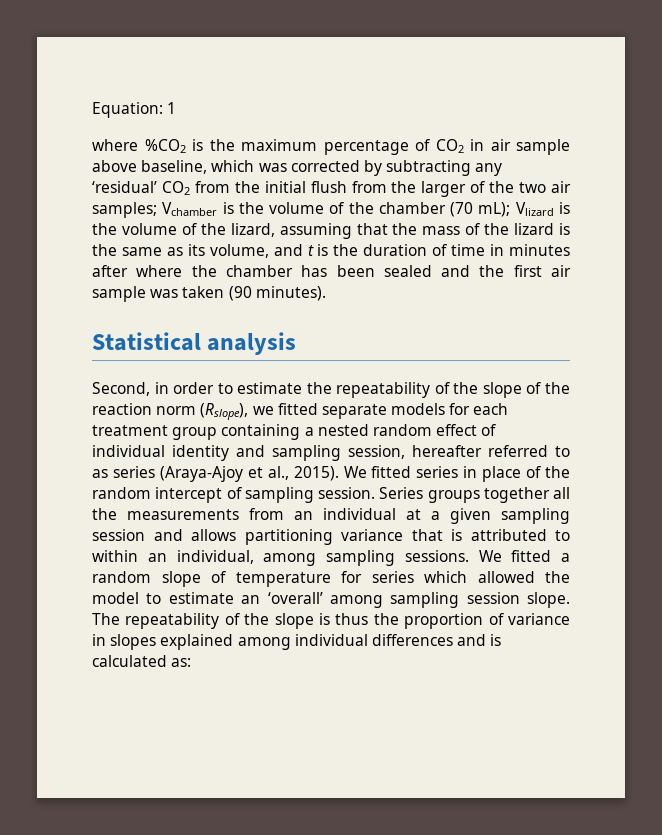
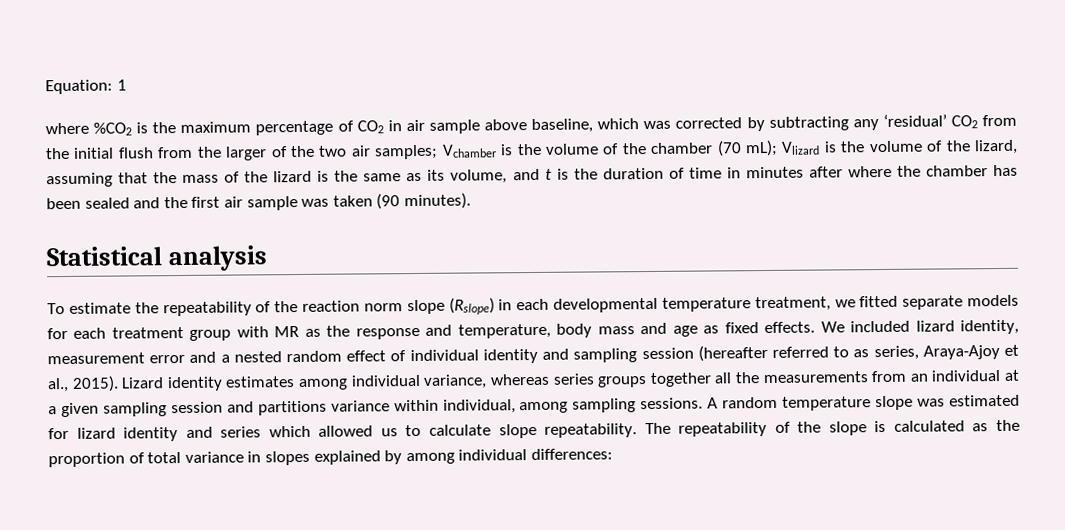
- Second, in order to estimate the repeatability of the slope of the reaction norm (Rslope), we fitted separate models for each treatment group containing a nested random effect of individual identity and sampling session, hereafter referred to as series (Araya-Ajoy et al., 2015).
+ To estimate the repeatability of the reaction norm slope (Rslope) in each developmental temperature treatment, we fitted separate models for each treatment group with MR as the response and temperature, body mass and age as fixed effects. We included lizard identity, measurement error and a nested random effect of individual identity and sampling session (hereafter referred to as series, Araya-Ajoy et al., 2015).
- We fitted series in place of the random intercept of sampling session. Series groups together all the measurements from an individual at a given sampling session and allows partitioning variance that is attributed to within an individual, among sampling sessions. We fitted a random slope of temperature for series which allowed the model to estimate an ‘overall’ among sampling session slope.
+ Lizard identity estimates among individual variance, whereas series groups together all the measurements from an individual at a given sampling session and partitions variance within individual, among sampling sessions. A random temperature slope was estimated for lizard identity and series which allowed us to calculate slope repeatability.
- The repeatability of the slope is thus the proportion of variance in slopes explained among individual differences and is calculated as:
+ The repeatability of the slope is calculated as the proportion of total variance in slopes explained by among individual differences:

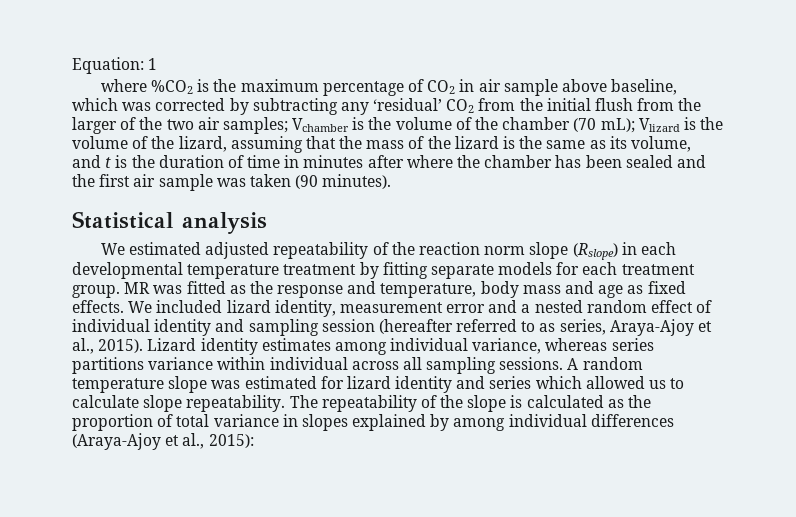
- To estimate the repeatability of the reaction norm slope (Rslope) in each developmental temperature treatment, we fitted separate models for each treatment group with MR as the response and temperature, body mass and age as fixed effects.
+ We estimated adjusted repeatability of the reaction norm slope (Rslope) in each developmental temperature treatment by fitting separate models for each treatment group. MR was fitted as the response and temperature, body mass and age as fixed effects.
- Lizard identity estimates among individual variance, whereas series groups together all the measurements from an individual at a given sampling session and partitions variance within individual, among sampling sessions.
+ Lizard identity estimates among individual variance, whereas series partitions variance within individual across all sampling sessions.
- The repeatability of the slope is calculated as the proportion of total variance in slopes explained by among individual differences:
+ The repeatability of the slope is calculated as the proportion of total variance in slopes explained by among individual differences (Araya-Ajoy et al., 2015):

